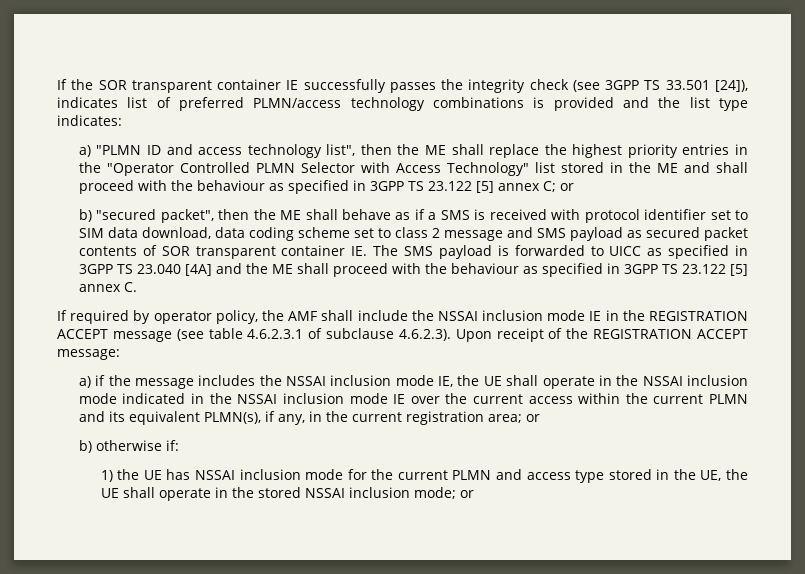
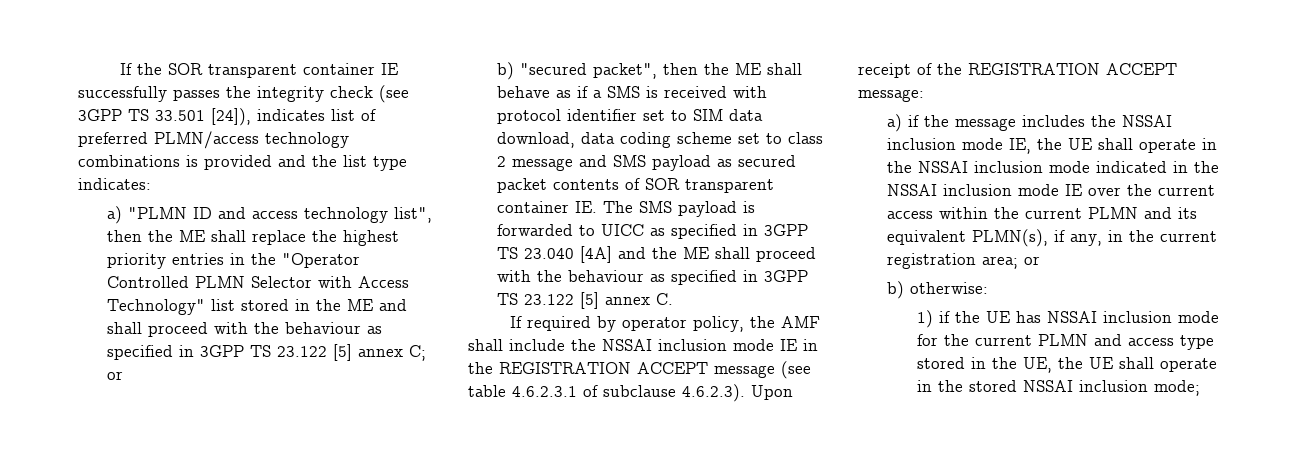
- b) otherwise if:
+ b) otherwise:
- 1) the UE has NSSAI inclusion mode for the current PLMN and access type stored in the UE, the UE shall operate in the stored NSSAI inclusion mode; or
+ 1) if the UE has NSSAI inclusion mode for the current PLMN and access type stored in the UE, the UE shall operate in the stored NSSAI inclusion mode;

